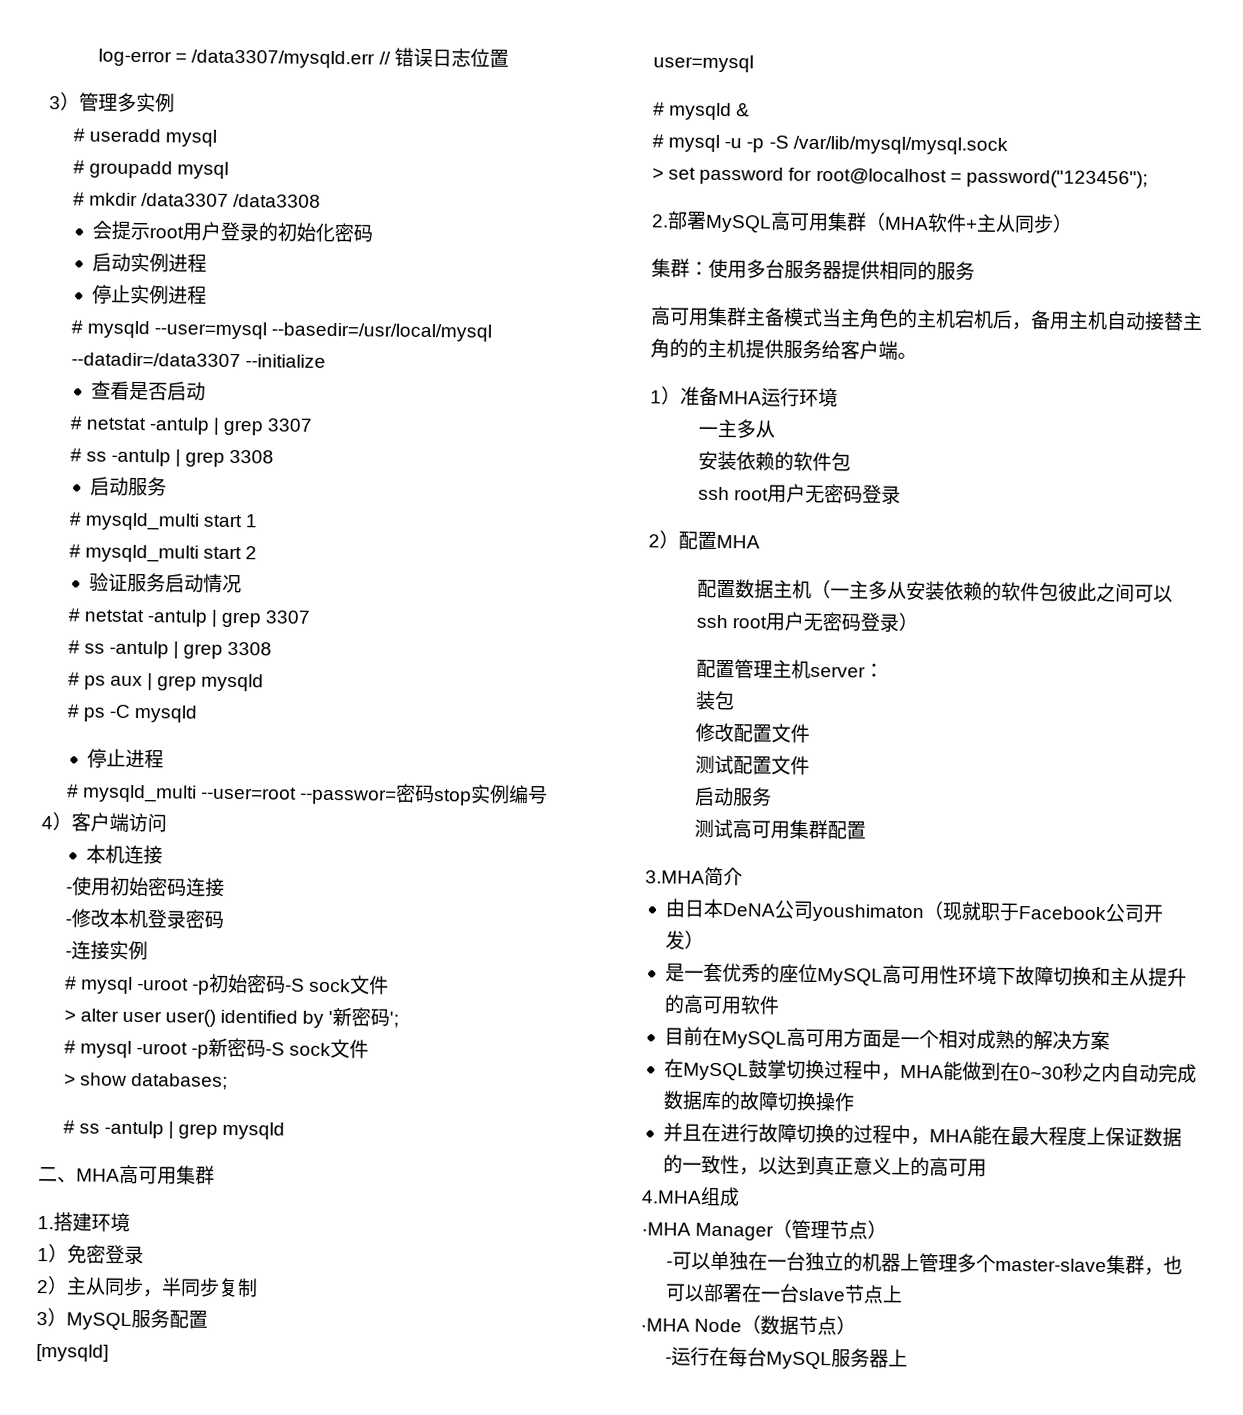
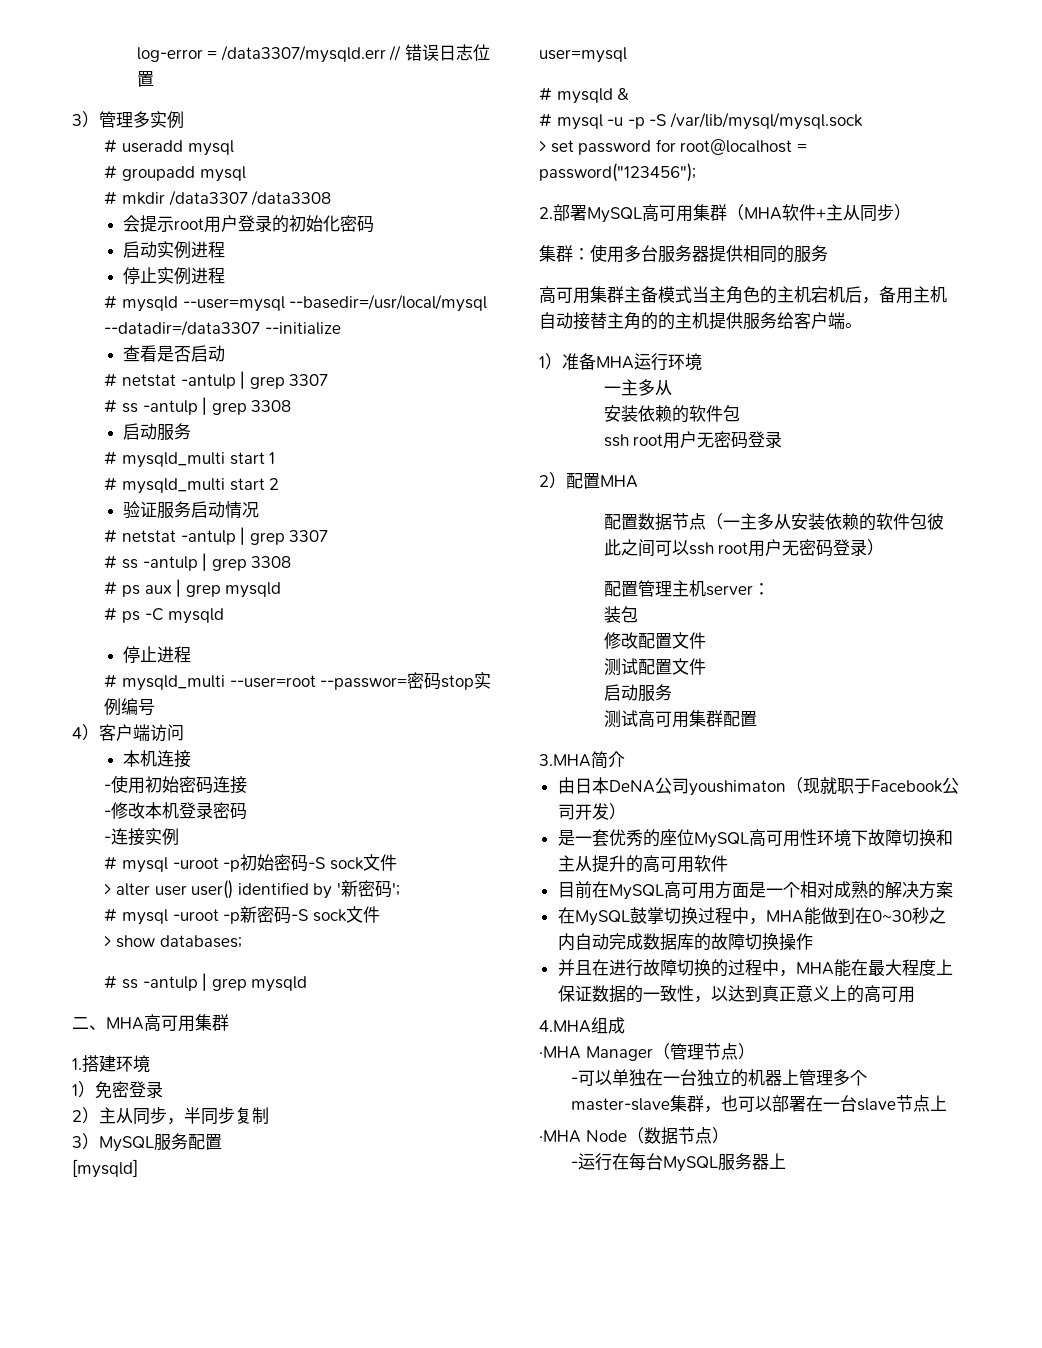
- 配置数据主机（一主多从安装依赖的软件包彼此之间可以ssh root用户无密码登录）
+ 配置数据节点（一主多从安装依赖的软件包彼此之间可以ssh root用户无密码登录）

